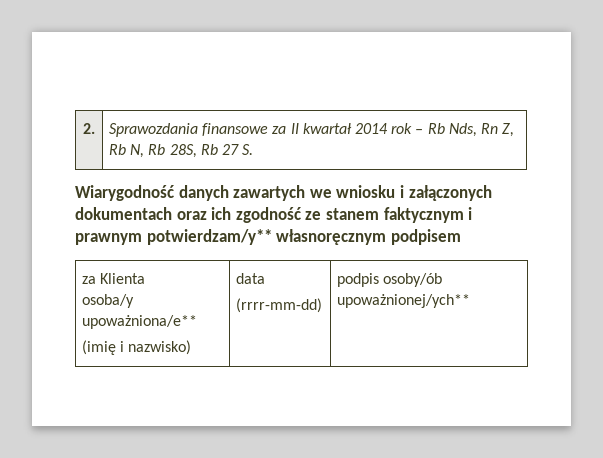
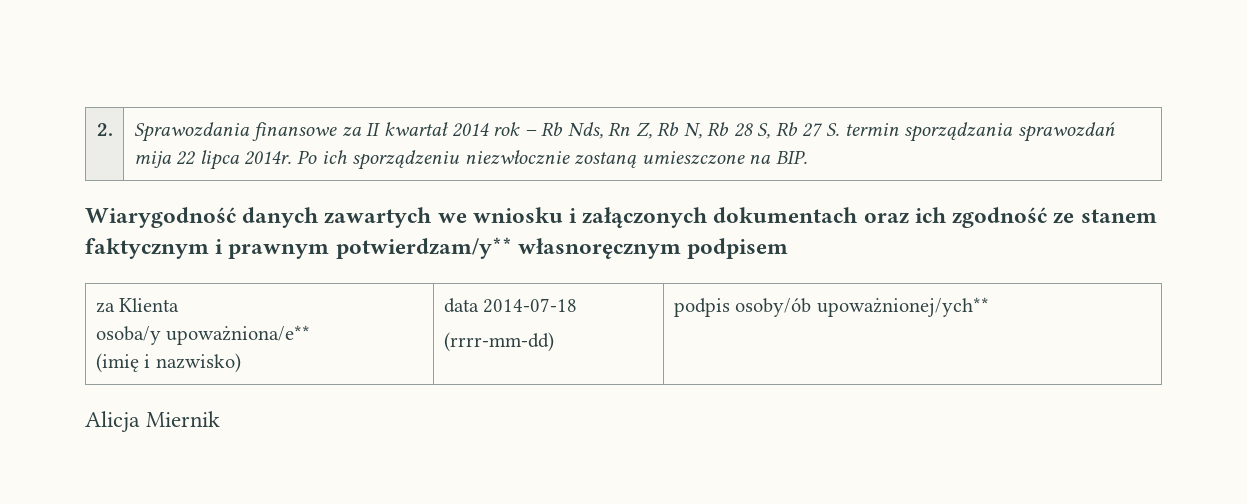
- 2. | Sprawozdania finansowe za II kwartał 2014 rok – Rb Nds, Rn Z, Rb N, Rb 28S, Rb 27 S.
+ 2. | Sprawozdania finansowe za II kwartał 2014 rok – Rb Nds, Rn Z, Rb N, Rb 28 S, Rb 27 S. termin sporządzania sprawozdań mija 22 lipca 2014r. Po ich sporządzeniu niezwłocznie zostaną umieszczone na BIP.
  za Klienta
  osoba/y upoważniona/e**
- (imię i nazwisko) | data
+ (imię i nazwisko) | data 2014-07-18
+ Alicja Miernik

